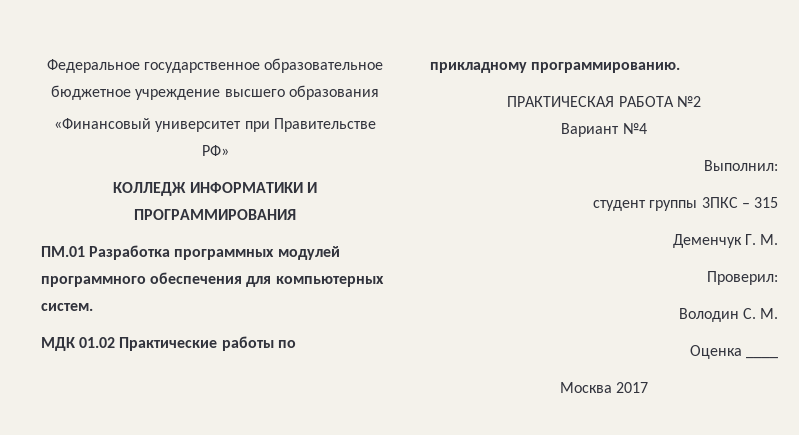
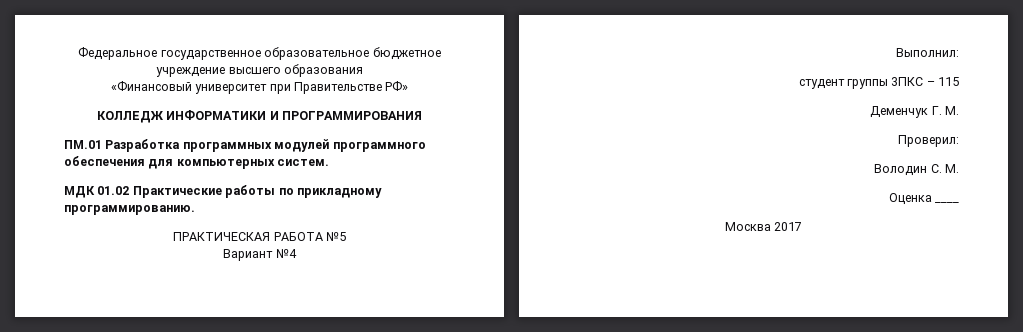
- ПРАКТИЧЕСКАЯ РАБОТА №2
+ ПРАКТИЧЕСКАЯ РАБОТА №5
- студент группы 3ПКС – 315
+ студент группы 3ПКС – 115

